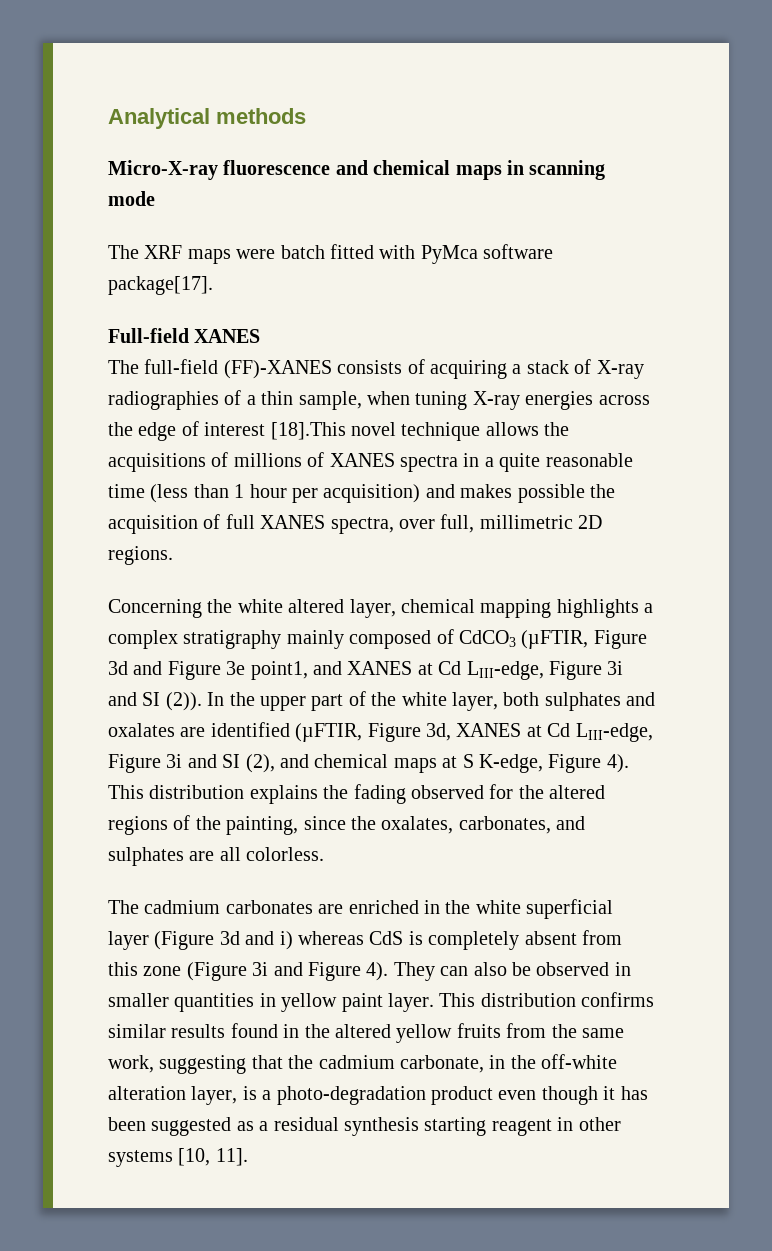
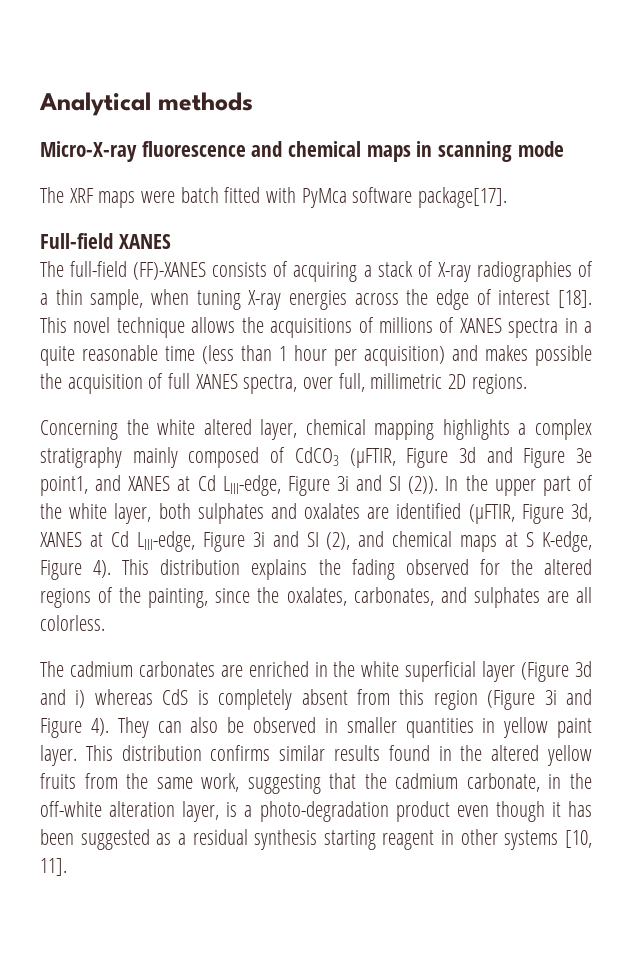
- The full-field (FF)-XANES consists of acquiring a stack of X-ray radiographies of a thin sample, when tuning X-ray energies across the edge of interest [18].This novel technique allows the acquisitions of millions of XANES spectra in a quite reasonable time (less than 1 hour per acquisition) and makes possible the acquisition of full XANES spectra, over full, millimetric 2D regions.
+ The full-field (FF)-XANES consists of acquiring a stack of X-ray radiographies of a thin sample, when tuning X-ray energies across the edge of interest [18]. This novel technique allows the acquisitions of millions of XANES spectra in a quite reasonable time (less than 1 hour per acquisition) and makes possible the acquisition of full XANES spectra, over full, millimetric 2D regions.
- The cadmium carbonates are enriched in the white superficial layer (Figure 3d and i) whereas CdS is completely absent from this zone (Figure 3i and Figure 4).
+ The cadmium carbonates are enriched in the white superficial layer (Figure 3d and i) whereas CdS is completely absent from this region (Figure 3i and Figure 4).

